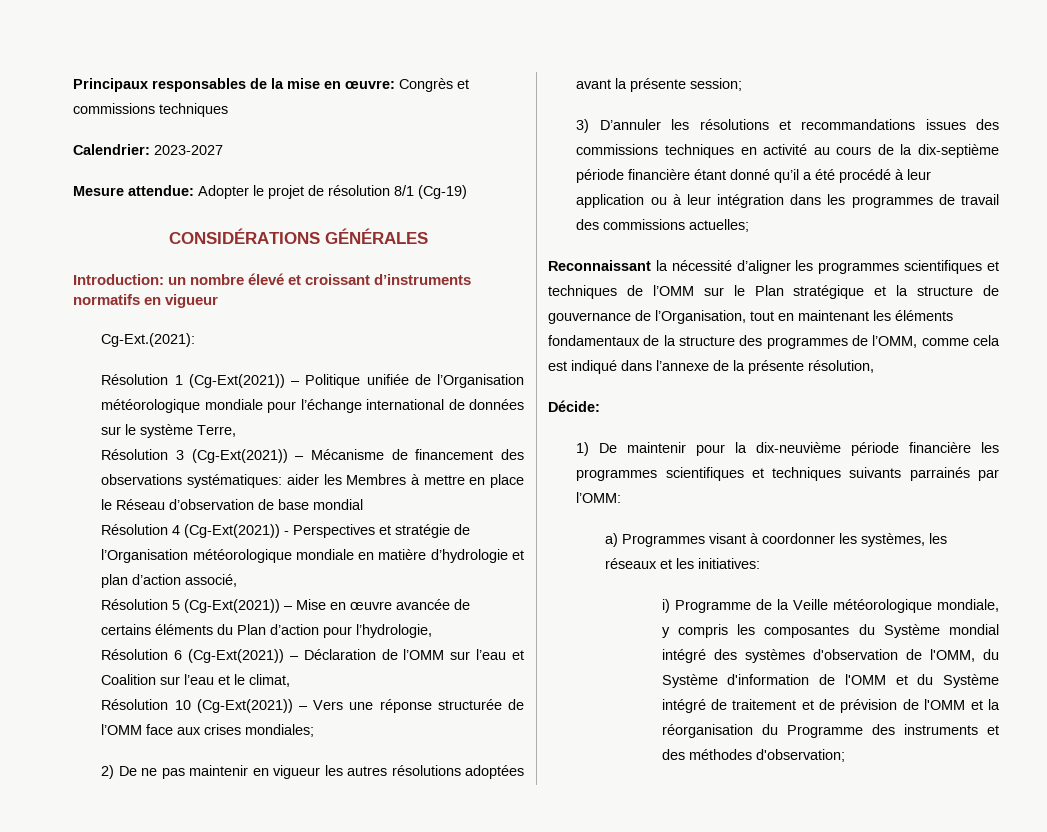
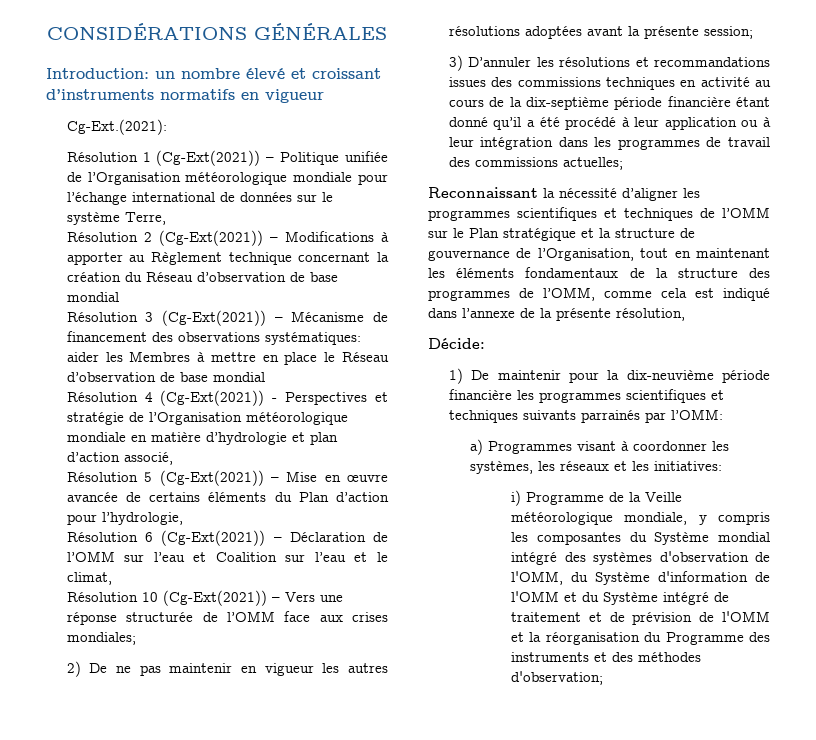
- Principaux responsables de la mise en œuvre: Congrès et commissions techniques
- Calendrier: 2023-2027
- Mesure attendue: Adopter le projet de résolution 8/1 (Cg-19)
+ Résolution 2 (Cg-Ext(2021)) – Modifications à apporter au Règlement technique concernant la création du Réseau d’observation de base mondial

